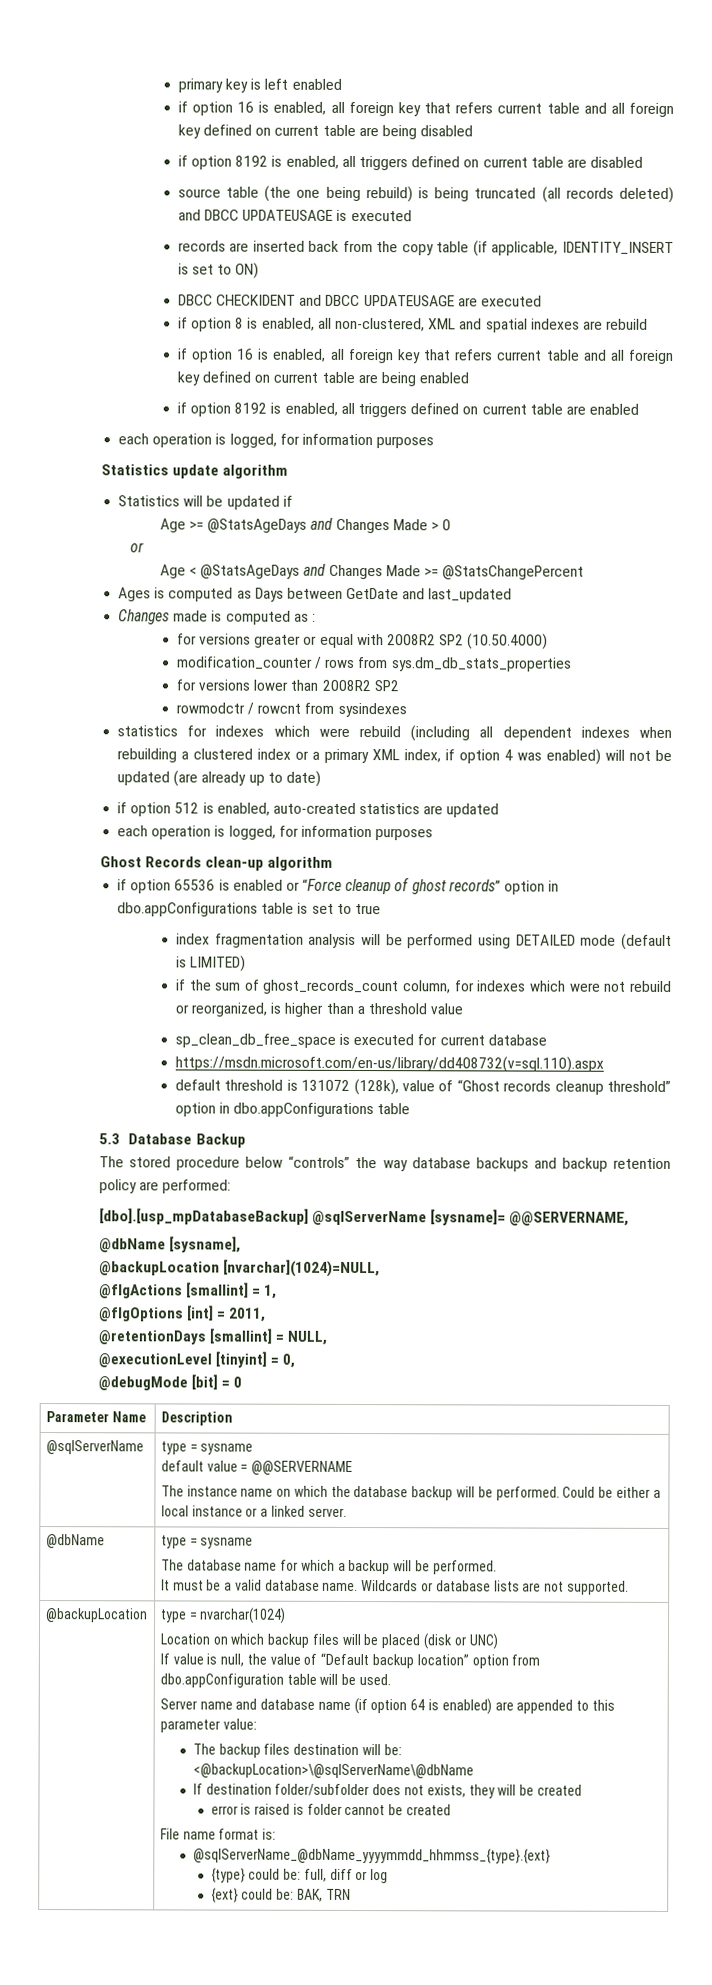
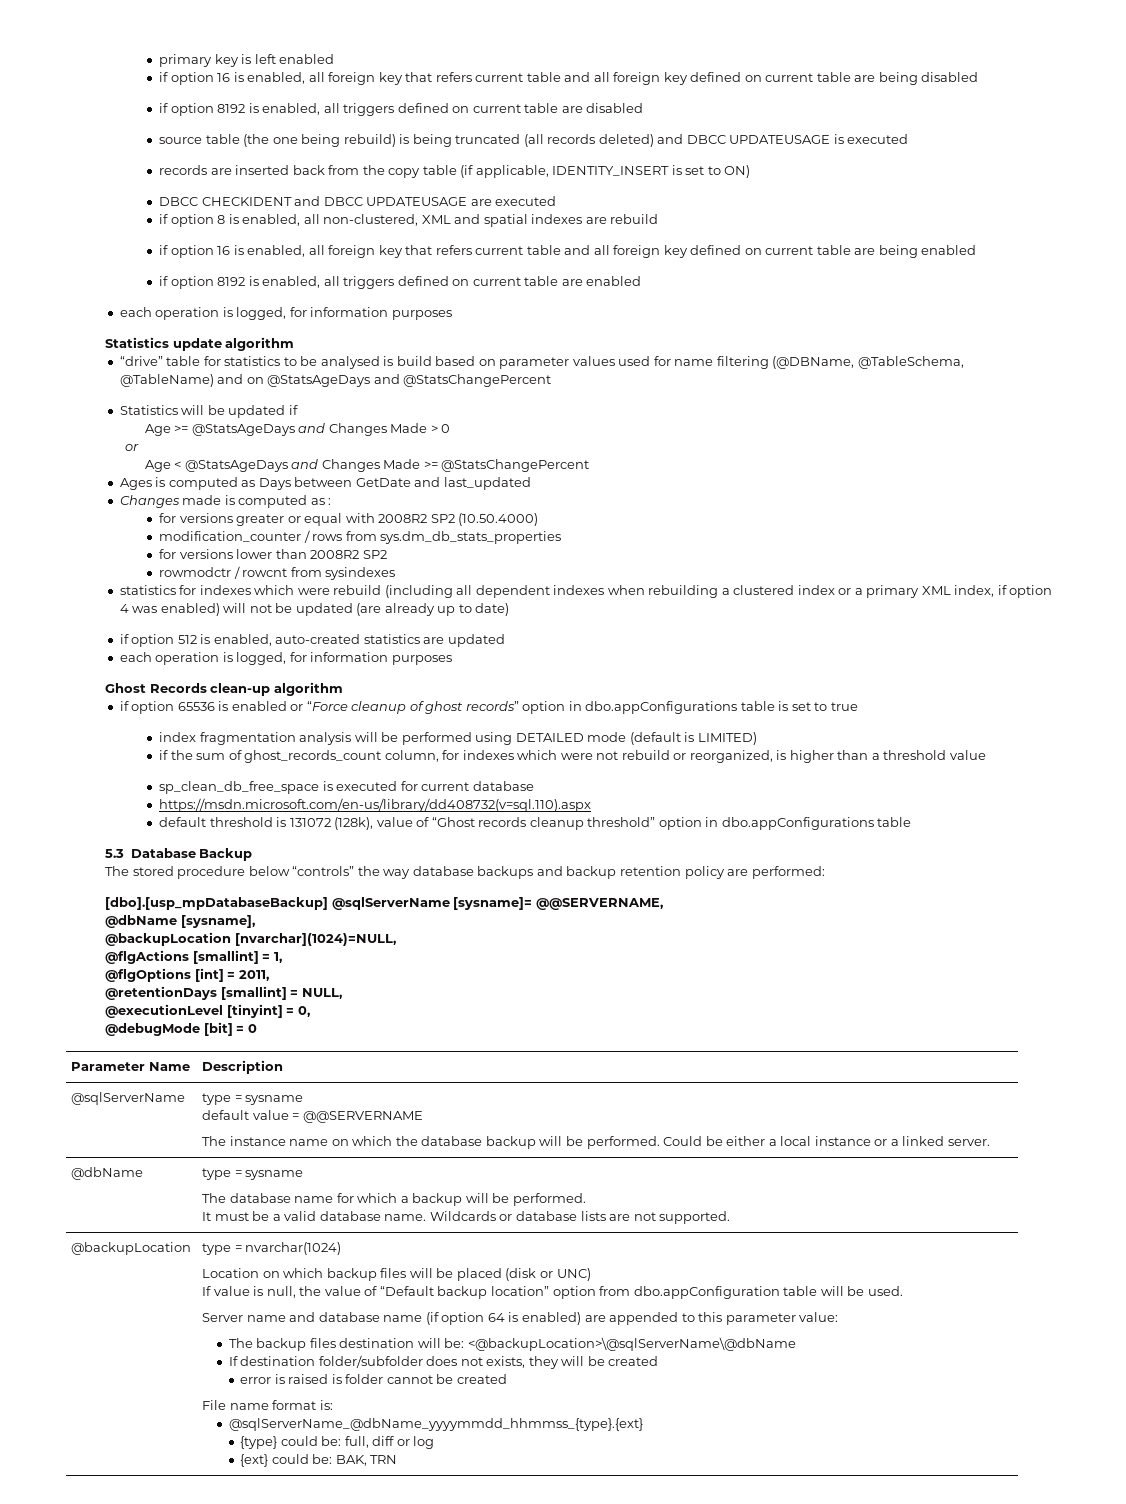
+ “drive” table for statistics to be analysed is build based on parameter values used for name filtering (@DBName, @TableSchema, @TableName) and on @StatsAgeDays and @StatsChangePercent

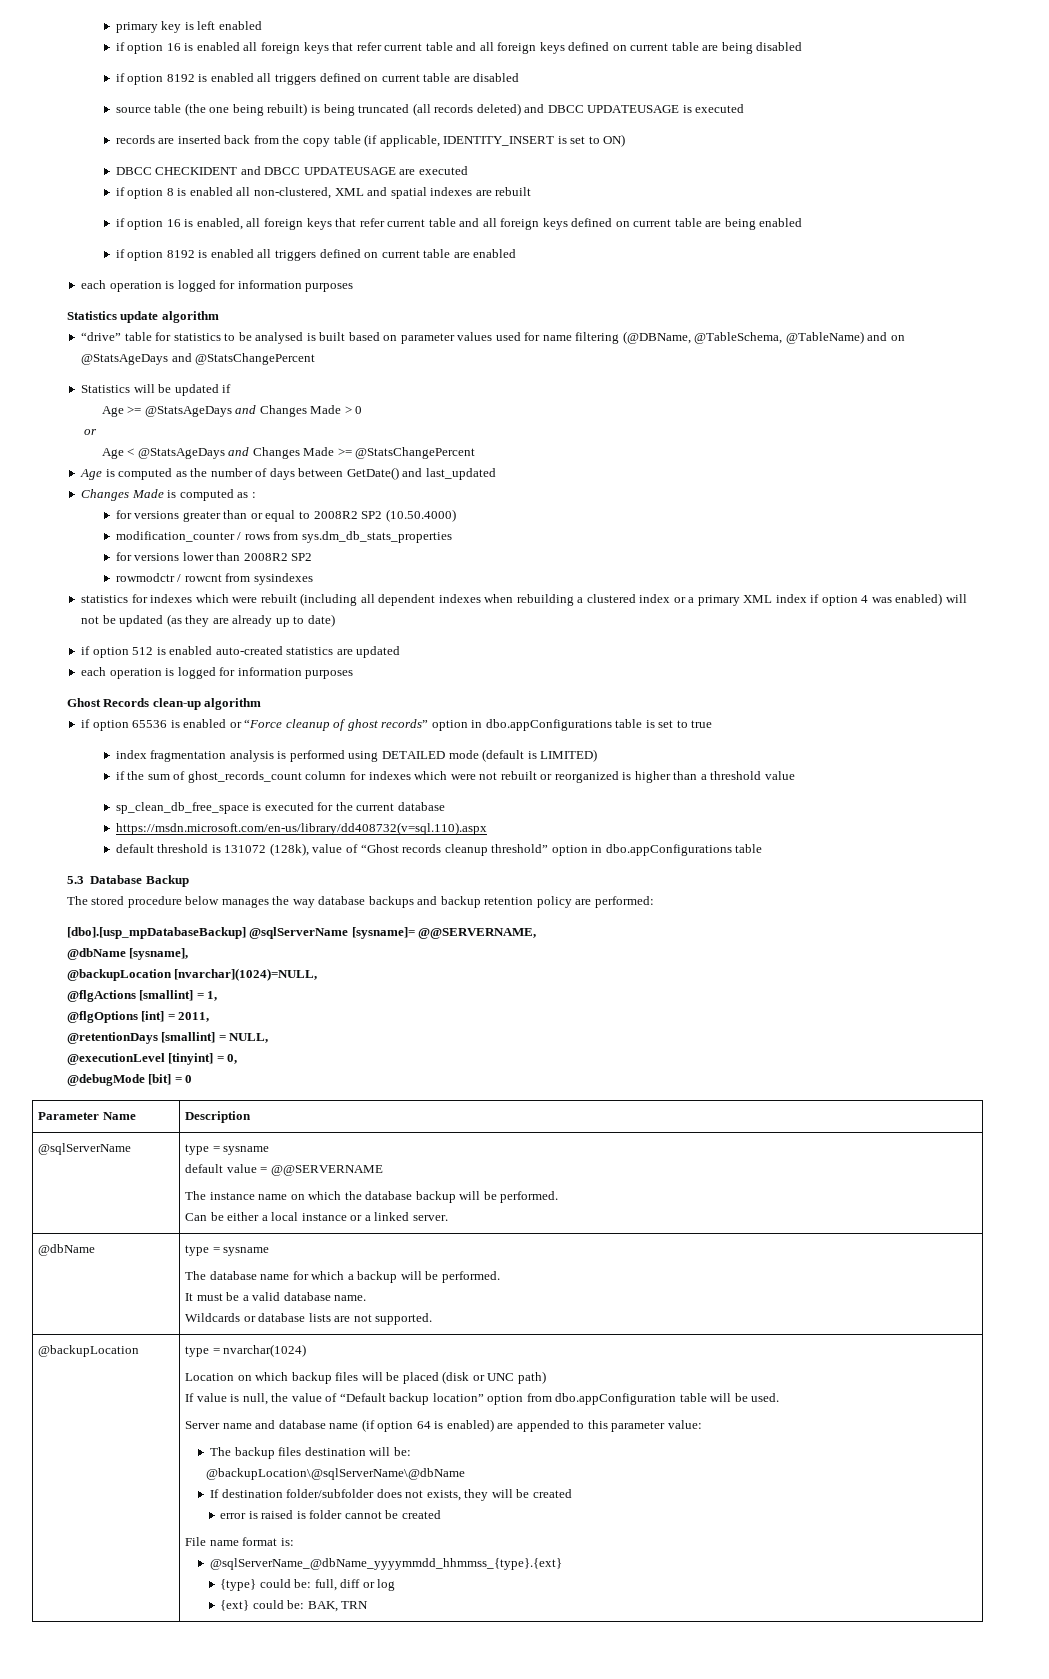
- if option 16 is enabled, all foreign key that refers current table and all foreign key defined on current table are being disabled
+ if option 16 is enabled all foreign keys that refer current table and all foreign keys defined on current table are being disabled
- if option 8192 is enabled, all triggers defined on current table are disabled
+ if option 8192 is enabled all triggers defined on current table are disabled
- source table (the one being rebuild) is being truncated (all records deleted) and DBCC UPDATEUSAGE is executed
+ source table (the one being rebuilt) is being truncated (all records deleted) and DBCC UPDATEUSAGE is executed
- if option 8 is enabled, all non-clustered, XML and spatial indexes are rebuild
- if option 16 is enabled, all foreign key that refers current table and all foreign key defined on current table are being enabled
+ if option 8 is enabled all non-clustered, XML and spatial indexes are rebuilt
+ if option 16 is enabled, all foreign keys that refer current table and all foreign keys defined on current table are being enabled
- if option 8192 is enabled, all triggers defined on current table are enabled
- each operation is logged, for information purposes
+ if option 8192 is enabled all triggers defined on current table are enabled
+ each operation is logged for information purposes
- “drive” table for statistics to be analysed is build based on parameter values used for name filtering (@DBName, @TableSchema, @TableName) and on @StatsAgeDays and @StatsChangePercent
+ “drive” table for statistics to be analysed is built based on parameter values used for name filtering (@DBName, @TableSchema, @TableName) and on @StatsAgeDays and @StatsChangePercent
- Ages is computed as Days between GetDate and last_updated
+ Age is computed as the number of days between GetDate() and last_updated
- Changes made is computed as :
+ Changes Made is computed as :
- for versions greater or equal with 2008R2 SP2 (10.50.4000)
+ for versions greater than or equal to 2008R2 SP2 (10.50.4000)
- statistics for indexes which were rebuild (including all dependent indexes when rebuilding a clustered index or a primary XML index, if option 4 was enabled) will not be updated (are already up to date)
+ statistics for indexes which were rebuilt (including all dependent indexes when rebuilding a clustered index or a primary XML index if option 4 was enabled) will not be updated (as they are already up to date)
- if option 512 is enabled, auto-created statistics are updated
- each operation is logged, for information purposes
+ if option 512 is enabled auto-created statistics are updated
+ each operation is logged for information purposes
- index fragmentation analysis will be performed using DETAILED mode (default is LIMITED)
+ index fragmentation analysis is performed using DETAILED mode (default is LIMITED)
- if the sum of ghost_records_count column, for indexes which were not rebuild or reorganized, is higher than a threshold value
+ if the sum of ghost_records_count column for indexes which were not rebuilt or reorganized is higher than a threshold value
- sp_clean_db_free_space is executed for current database
+ sp_clean_db_free_space is executed for the current database
- The stored procedure below “controls” the way database backups and backup retention policy are performed:
+ The stored procedure below manages the way database backups and backup retention policy are performed:
  @sqlServerName | type = sysname
  default value = @@SERVERNAME
- The instance name on which the database backup will be performed. Could be either a local instance or a linked server.
+ The instance name on which the database backup will be performed.
+ Can be either a local instance or a linked server.
  @dbName | type = sysname
  The database name for which a backup will be performed.
- It must be a valid database name. Wildcards or database lists are not supported.
+ It must be a valid database name.
+ Wildcards or database lists are not supported.
- Location on which backup files will be placed (disk or UNC)
+ Location on which backup files will be placed (disk or UNC path)
- The backup files destination will be: <@backupLocation>\@sqlServerName\@dbName
+ The backup files destination will be:
+ @backupLocation\@sqlServerName\@dbName

